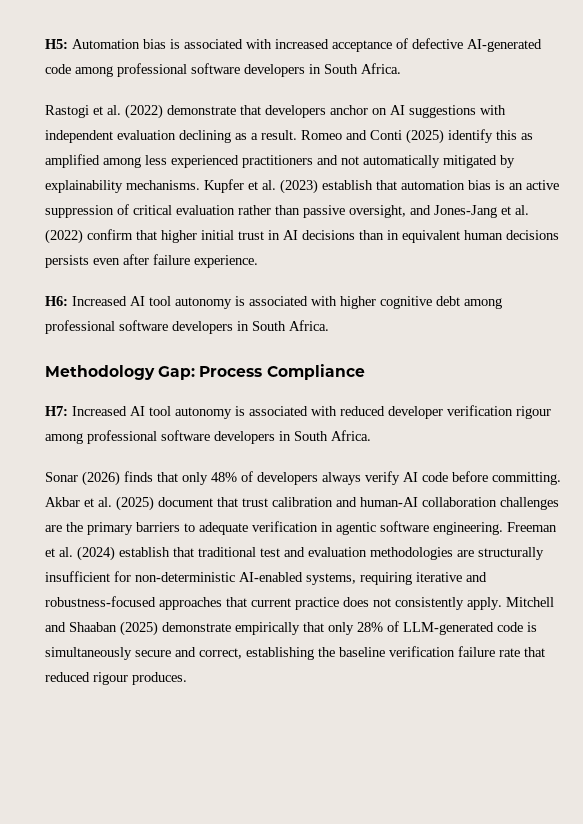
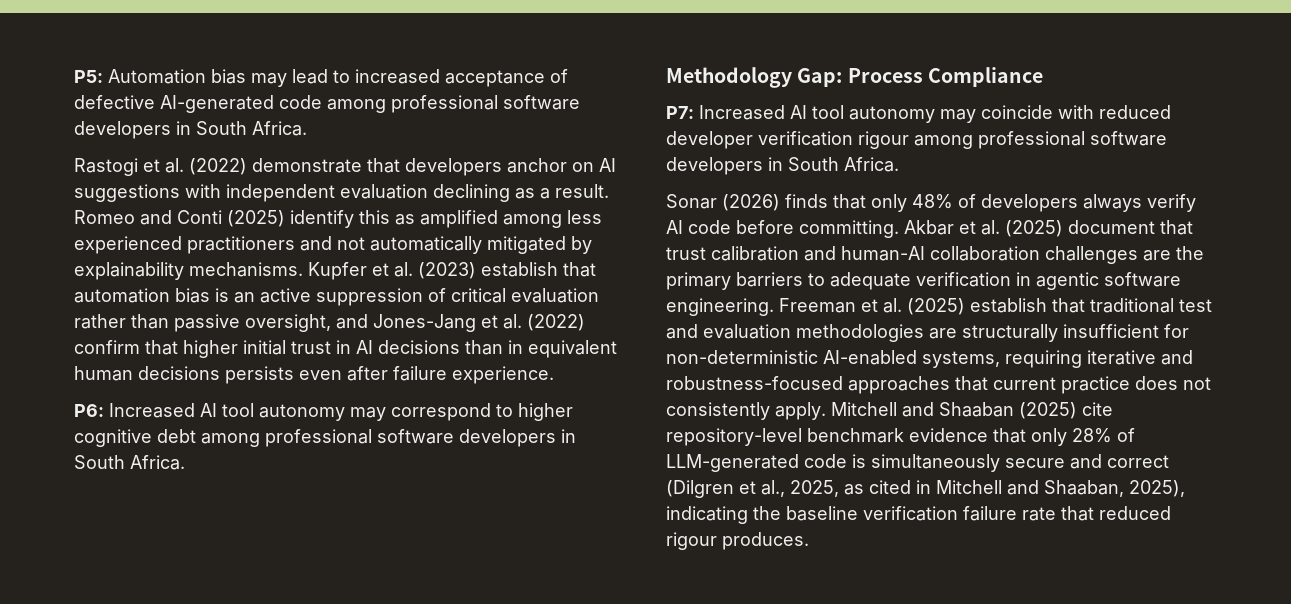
- H5: Automation bias is associated with increased acceptance of defective AI-generated code among professional software developers in South Africa.
+ P5: Automation bias may lead to increased acceptance of defective AI-generated code among professional software developers in South Africa.
- H6: Increased AI tool autonomy is associated with higher cognitive debt among professional software developers in South Africa.
+ P6: Increased AI tool autonomy may correspond to higher cognitive debt among professional software developers in South Africa.
- H7: Increased AI tool autonomy is associated with reduced developer verification rigour among professional software developers in South Africa.
+ P7: Increased AI tool autonomy may coincide with reduced developer verification rigour among professional software developers in South Africa.
- Freeman et al. (2024) establish that traditional test and evaluation methodologies are structurally insufficient for non-deterministic AI-enabled systems, requiring iterative and robustness-focused approaches that current practice does not consistently apply.
+ Freeman et al. (2025) establish that traditional test and evaluation methodologies are structurally insufficient for non-deterministic AI-enabled systems, requiring iterative and robustness-focused approaches that current practice does not consistently apply.
- Mitchell and Shaaban (2025) demonstrate empirically that only 28% of LLM-generated code is simultaneously secure and correct, establishing the baseline verification failure rate that reduced rigour produces.
+ Mitchell and Shaaban (2025) cite repository-level benchmark evidence that only 28% of LLM-generated code is simultaneously secure and correct (Dilgren et al., 2025, as cited in Mitchell and Shaaban, 2025), indicating the baseline verification failure rate that reduced rigour produces.

